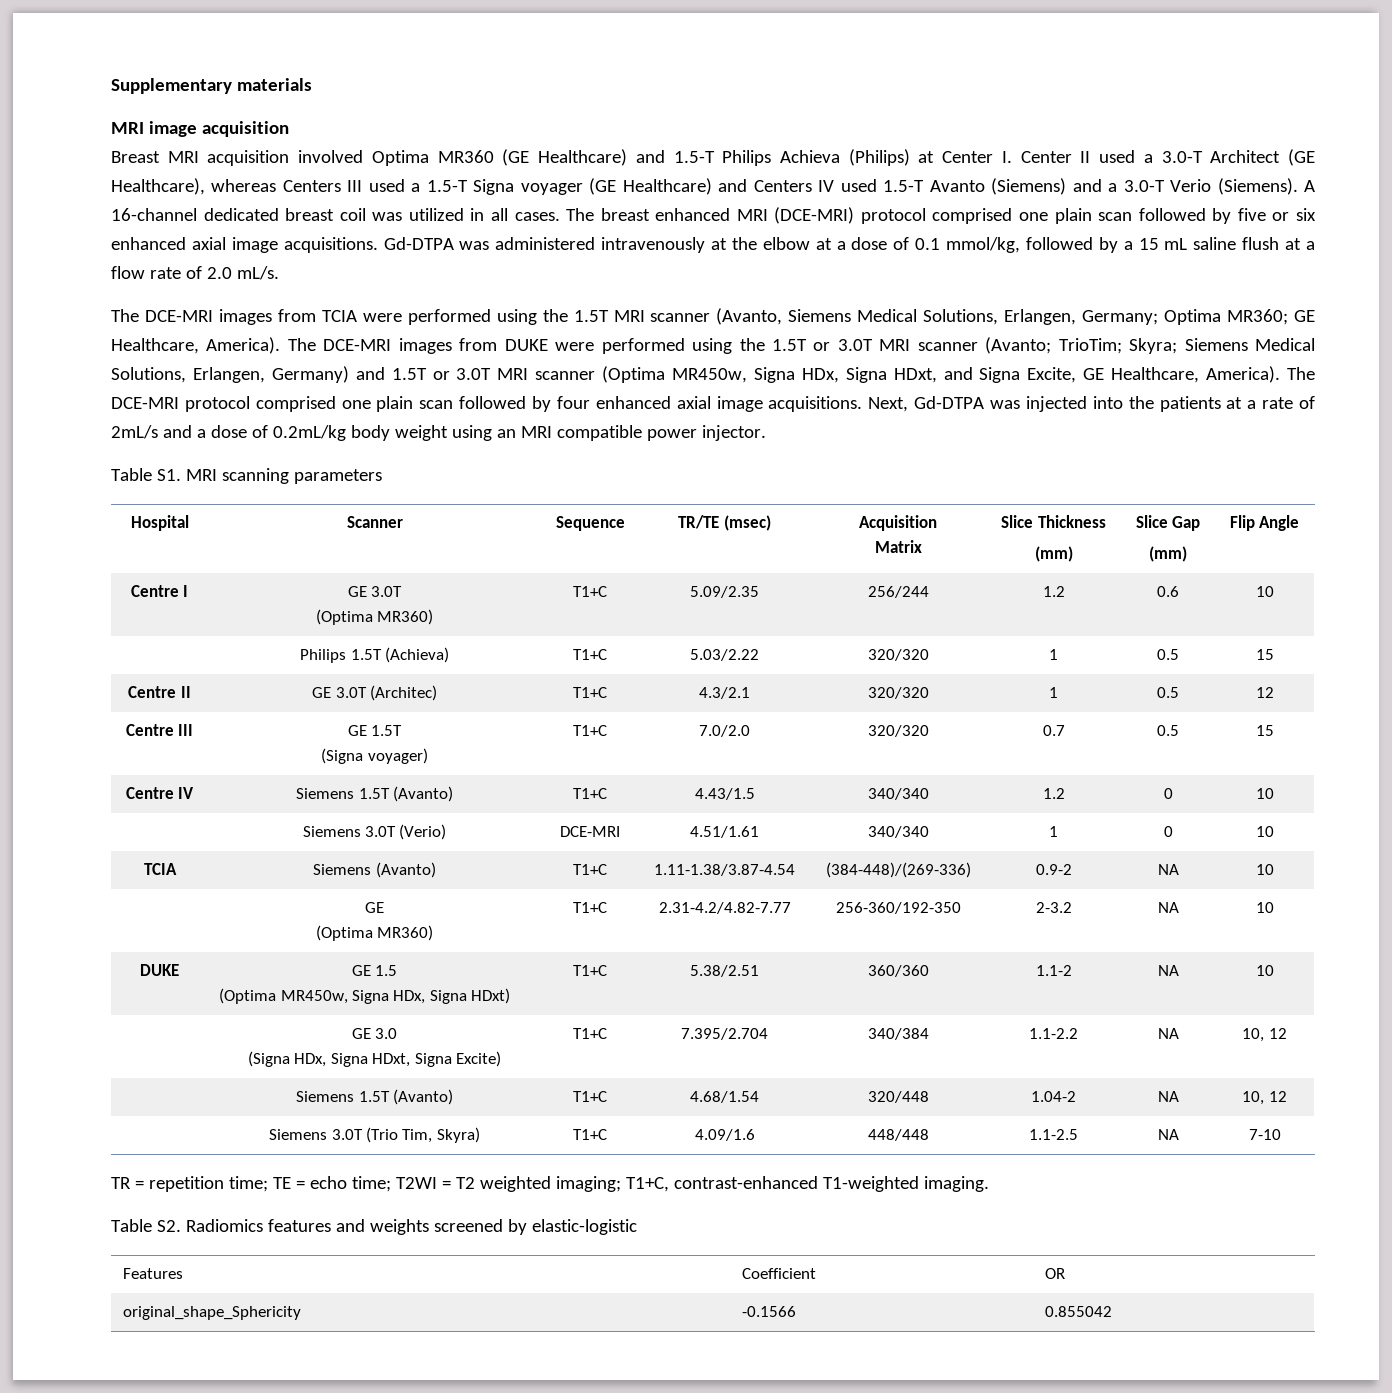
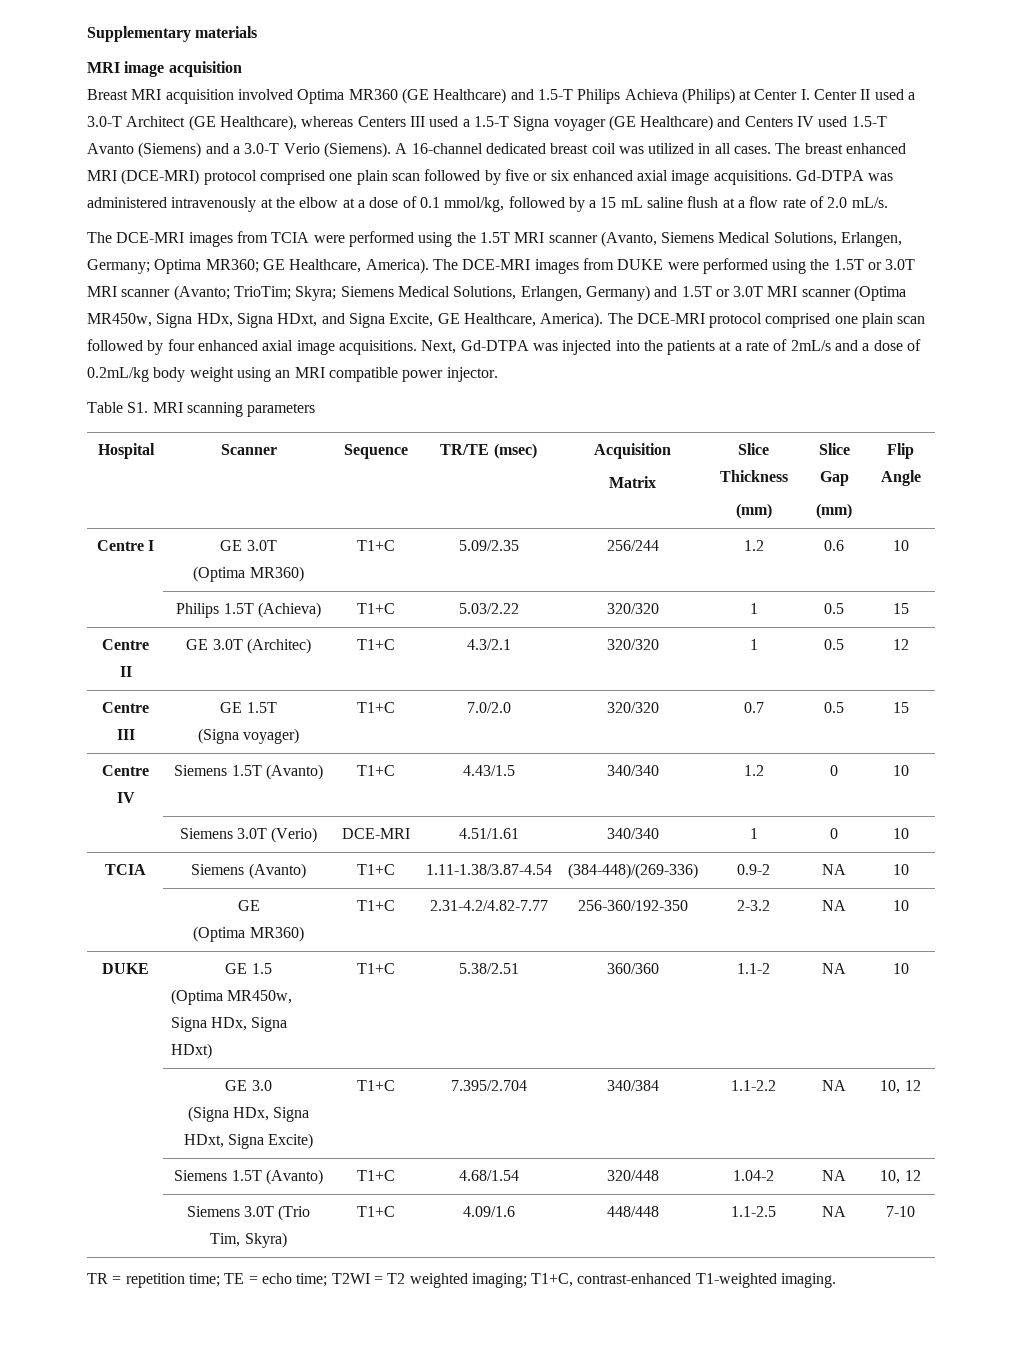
- Table S2. Radiomics features and weights screened by elastic-logistic
- Features | Coefficient | OR
- original_shape_Sphericity | -0.1566 | 0.855042

